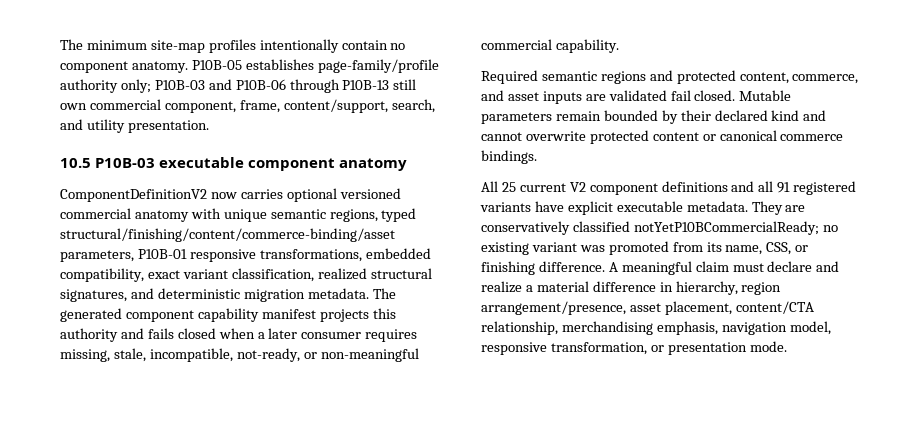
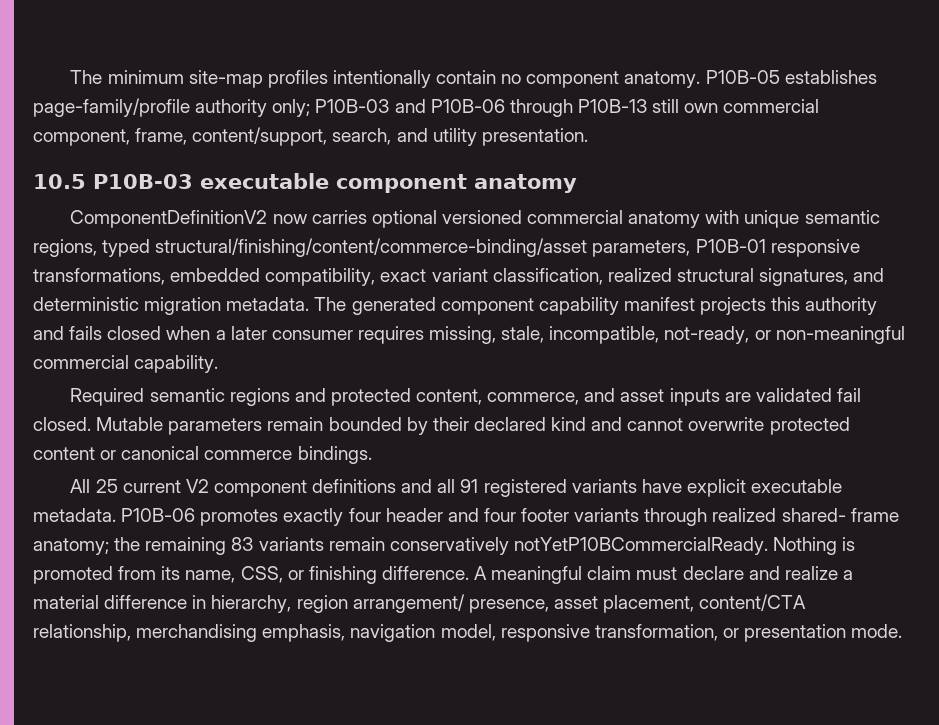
- They are conservatively classified notYetP10BCommercialReady; no existing variant was promoted from its name, CSS, or finishing difference.
+ P10B-06 promotes exactly four header and four footer variants through realized shared- frame anatomy; the remaining 83 variants remain conservatively notYetP10BCommercialReady. Nothing is promoted from its name, CSS, or finishing difference.
- A meaningful claim must declare and realize a material difference in hierarchy, region arrangement/presence, asset placement, content/CTA relationship, merchandising emphasis, navigation model, responsive transformation, or presentation mode.
+ A meaningful claim must declare and realize a material difference in hierarchy, region arrangement/ presence, asset placement, content/CTA relationship, merchandising emphasis, navigation model, responsive transformation, or presentation mode.

